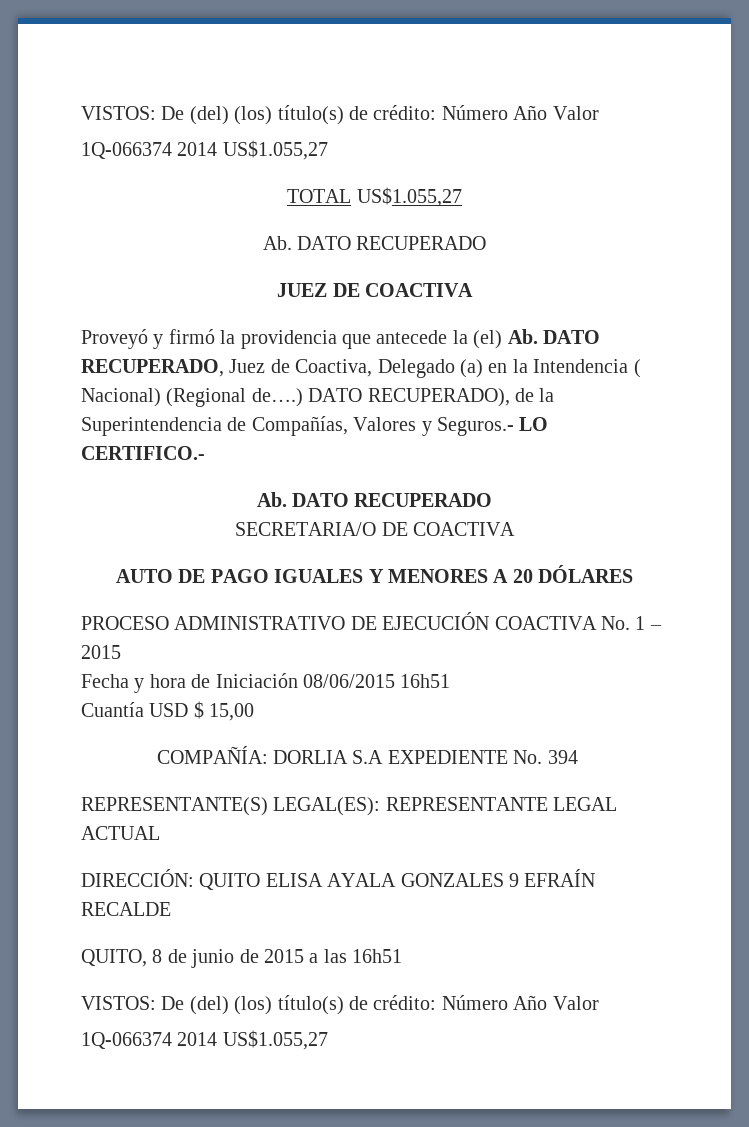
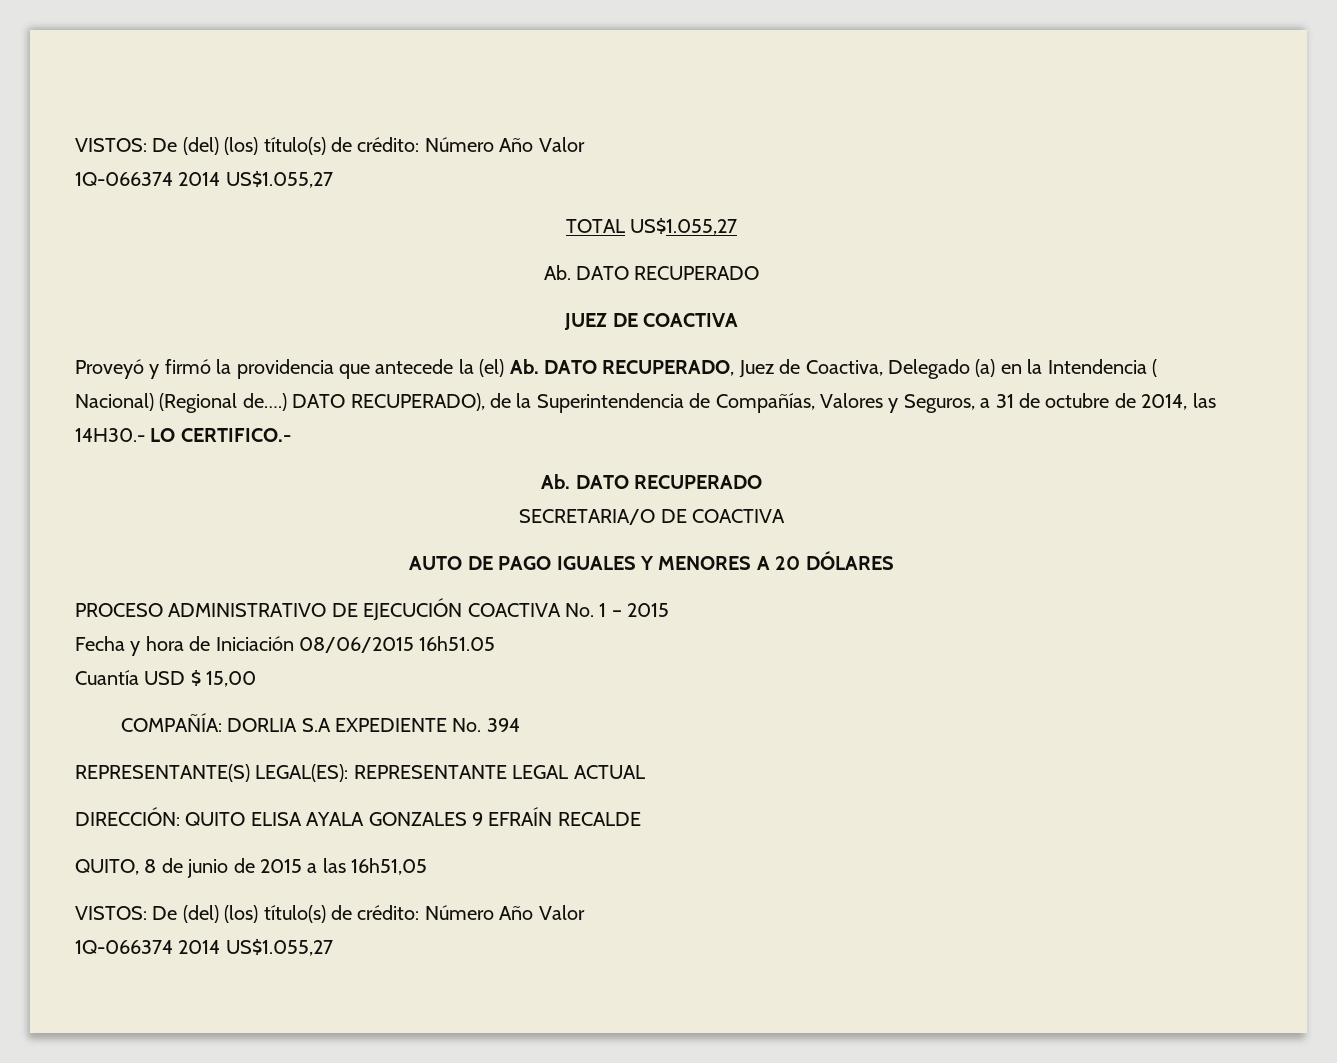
- DATO RECUPERADO), de la Superintendencia de Compañías, Valores y Seguros.- LO CERTIFICO.-
+ DATO RECUPERADO), de la Superintendencia de Compañías, Valores y Seguros, a 31 de octubre de 2014, las 14H30.- LO CERTIFICO.-
- Fecha y hora de Iniciación 08/06/2015 16h51
+ Fecha y hora de Iniciación 08/06/2015 16h51.05
- QUITO, 8 de junio de 2015 a las 16h51
+ QUITO, 8 de junio de 2015 a las 16h51,05

